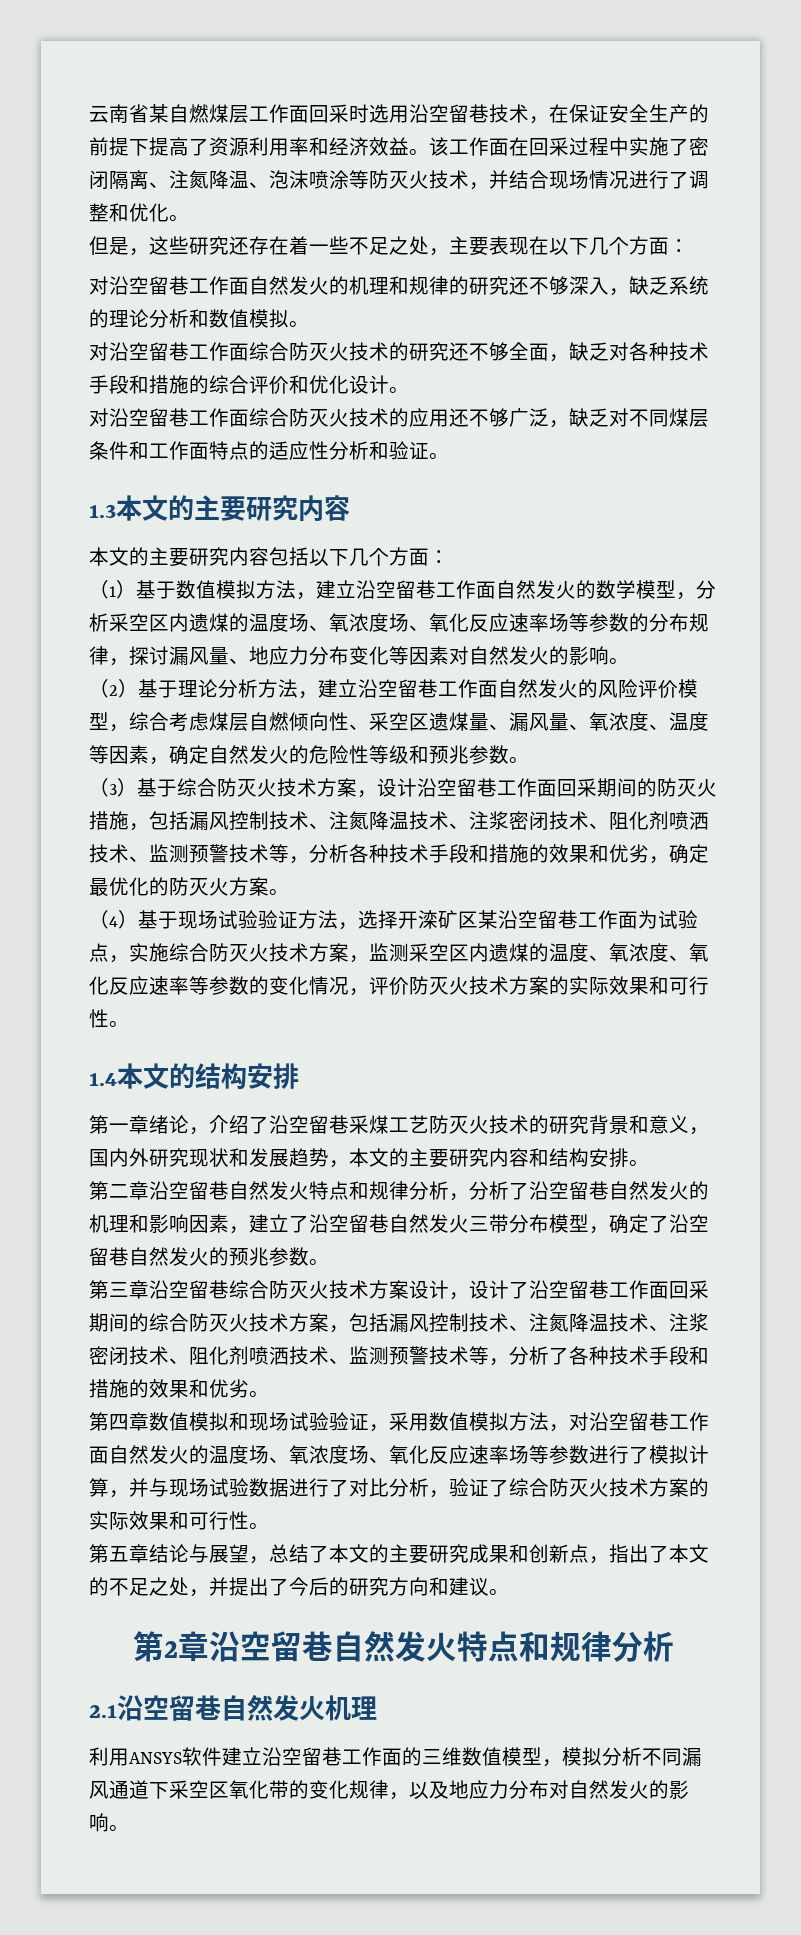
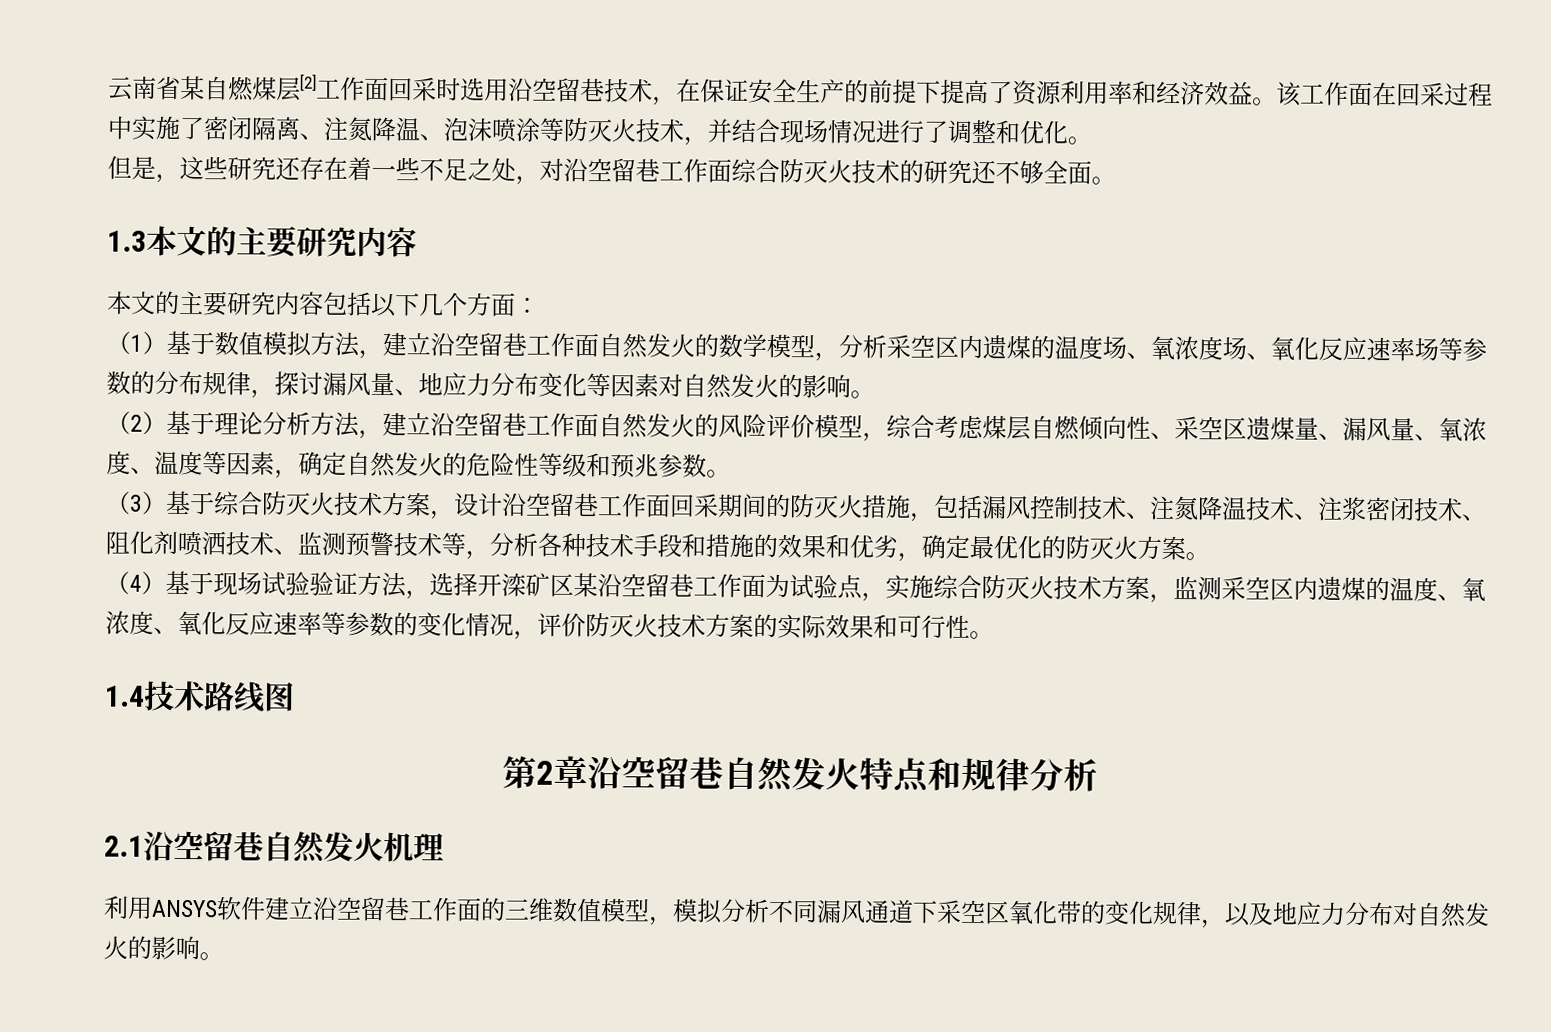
- 云南省某自燃煤层工作面回采时选用沿空留巷技术，在保证安全生产的前提下提高了资源利用率和经济效益。
+ 云南省某自燃煤层[2]工作面回采时选用沿空留巷技术，在保证安全生产的前提下提高了资源利用率和经济效益。
- 但是，这些研究还存在着一些不足之处，主要表现在以下几个方面：
- 对沿空留巷工作面自然发火的机理和规律的研究还不够深入，缺乏系统的理论分析和数值模拟。
- 对沿空留巷工作面综合防灭火技术的研究还不够全面，缺乏对各种技术手段和措施的综合评价和优化设计。
- 对沿空留巷工作面综合防灭火技术的应用还不够广泛，缺乏对不同煤层条件和工作面特点的适应性分析和验证。
+ 但是，这些研究还存在着一些不足之处，对沿空留巷工作面综合防灭火技术的研究还不够全面。
- 1.4本文的结构安排
- 第一章绪论，介绍了沿空留巷采煤工艺防灭火技术的研究背景和意义，国内外研究现状和发展趋势，本文的主要研究内容和结构安排。
- 第二章沿空留巷自然发火特点和规律分析，分析了沿空留巷自然发火的机理和影响因素，建立了沿空留巷自然发火三带分布模型，确定了沿空留巷自然发火的预兆参数。
- 第三章沿空留巷综合防灭火技术方案设计，设计了沿空留巷工作面回采期间的综合防灭火技术方案，包括漏风控制技术、注氮降温技术、注浆密闭技术、阻化剂喷洒技术、监测预警技术等，分析了各种技术手段和措施的效果和优劣。
- 第四章数值模拟和现场试验验证，采用数值模拟方法，对沿空留巷工作面自然发火的温度场、氧浓度场、氧化反应速率场等参数进行了模拟计算，并与现场试验数据进行了对比分析，验证了综合防灭火技术方案的实际效果和可行性。
- 第五章结论与展望，总结了本文的主要研究成果和创新点，指出了本文的不足之处，并提出了今后的研究方向和建议。
+ 1.4技术路线图

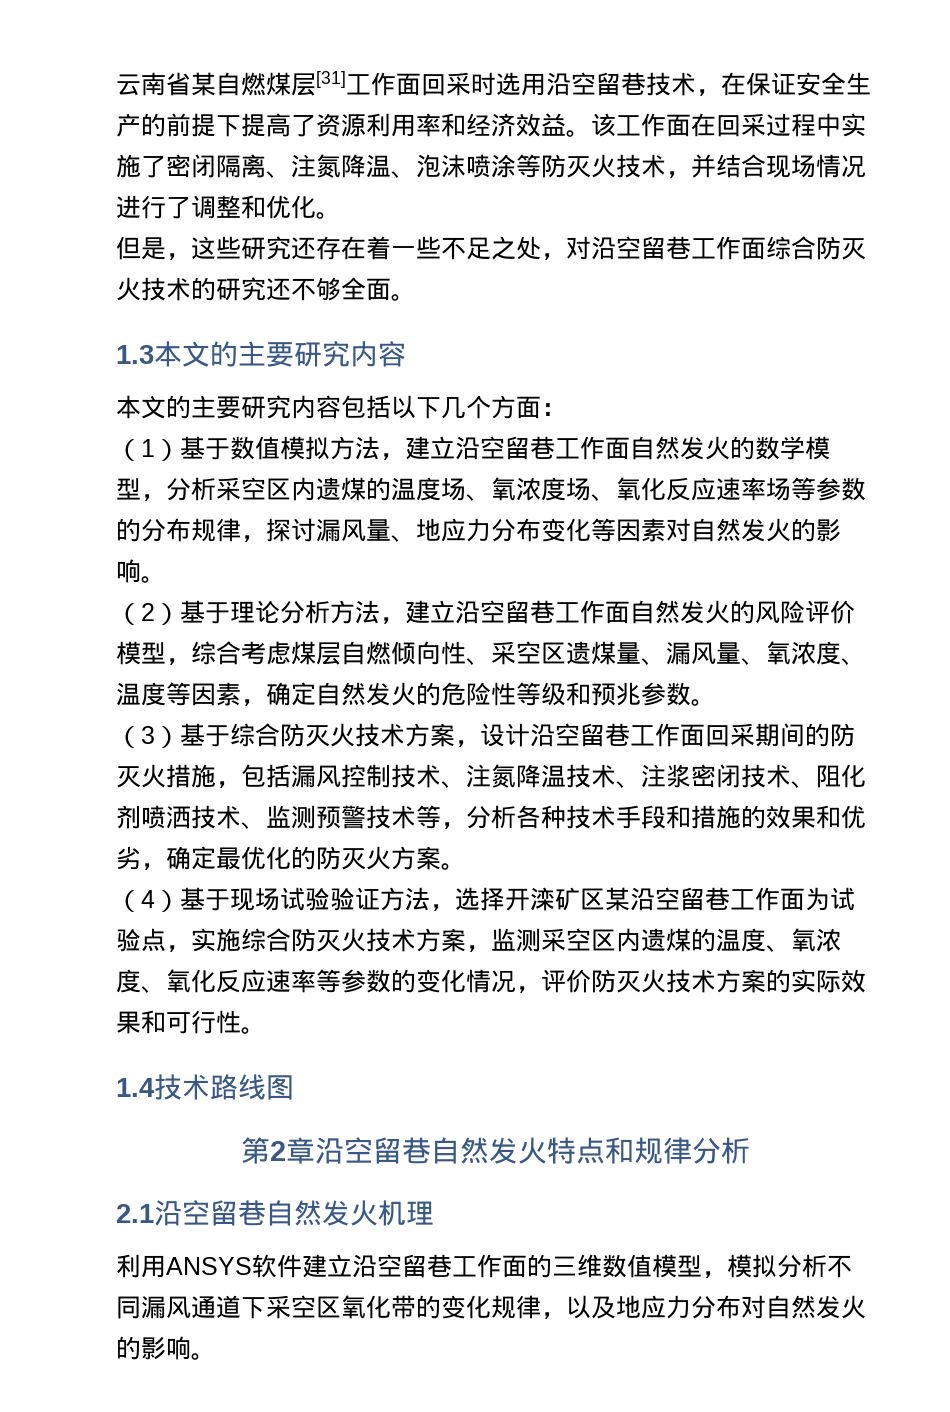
- 云南省某自燃煤层[2]工作面回采时选用沿空留巷技术，在保证安全生产的前提下提高了资源利用率和经济效益。
+ 云南省某自燃煤层[31]工作面回采时选用沿空留巷技术，在保证安全生产的前提下提高了资源利用率和经济效益。

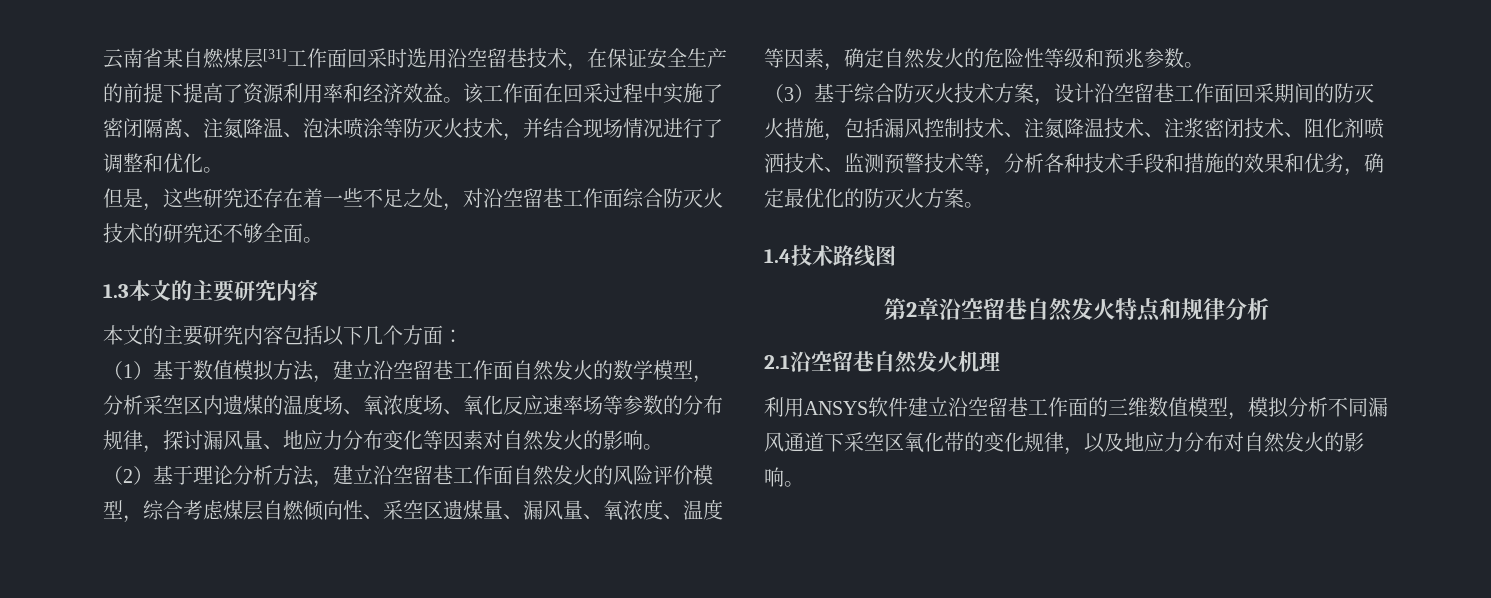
- （4）基于现场试验验证方法，选择开滦矿区某沿空留巷工作面为试验点，实施综合防灭火技术方案，监测采空区内遗煤的温度、氧浓度、氧化反应速率等参数的变化情况，评价防灭火技术方案的实际效果和可行性。

